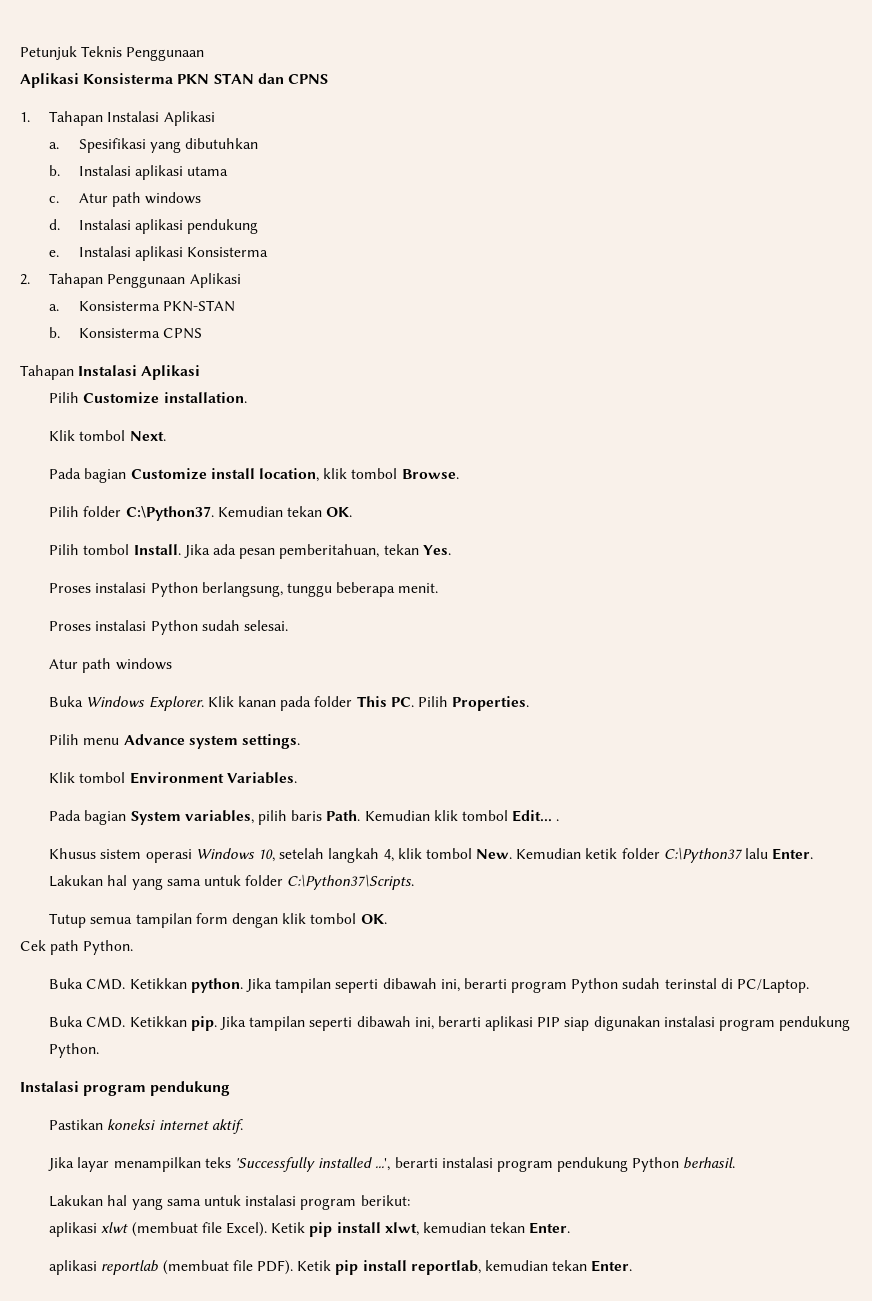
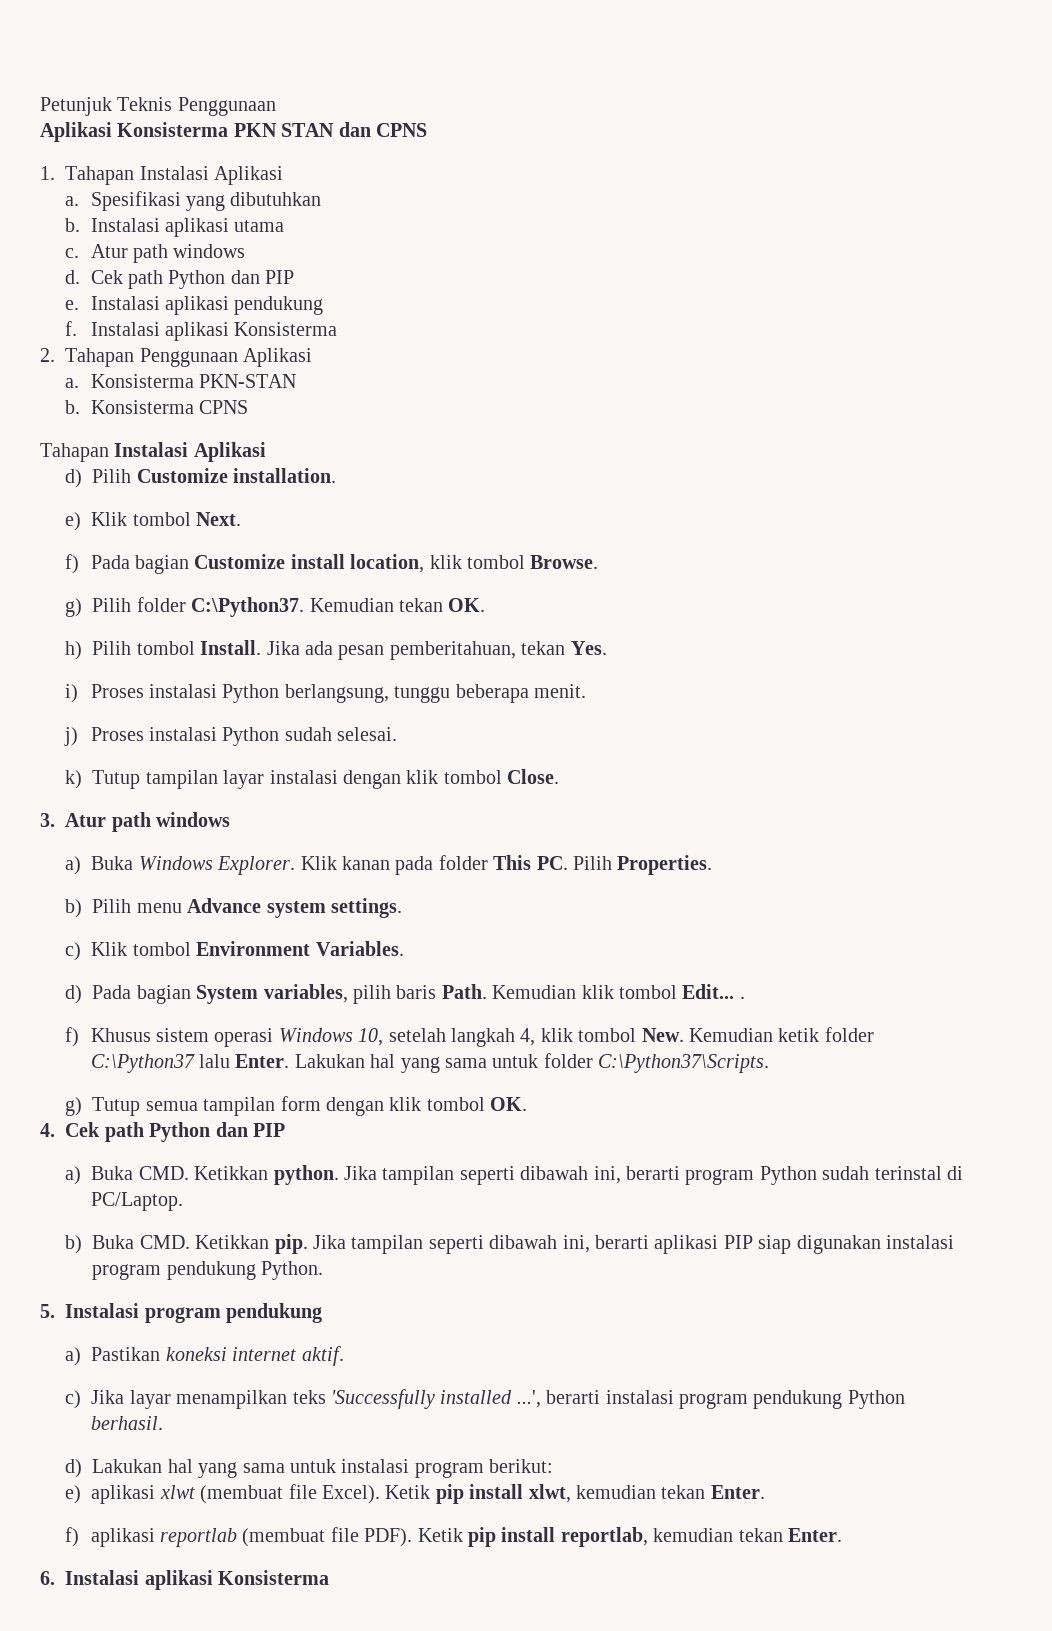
- d.
+ d. Cek path Python dan PIP
+ e.
- e.
+ f.
- Pilih Customize installation.
+ d) Pilih Customize installation.
- Klik tombol Next.
+ e) Klik tombol Next.
- Pada bagian Customize install location, klik tombol Browse.
+ f) Pada bagian Customize install location, klik tombol Browse.
- Pilih folder C:\Python37.
+ g) Pilih folder C:\Python37.
- Pilih tombol Install.
+ h) Pilih tombol Install.
- Proses instalasi Python berlangsung, tunggu beberapa menit.
+ i) Proses instalasi Python berlangsung, tunggu beberapa menit.
- Proses instalasi Python sudah selesai.
- Atur path windows
- Buka Windows Explorer.
+ j) Proses instalasi Python sudah selesai.
+ k) Tutup tampilan layar instalasi dengan klik tombol Close.
+ 3. Atur path windows
+ a) Buka Windows Explorer.
- Pilih menu Advance system settings.
+ b) Pilih menu Advance system settings.
- Klik tombol Environment Variables.
+ c) Klik tombol Environment Variables.
- Pada bagian System variables, pilih baris Path.
+ d) Pada bagian System variables, pilih baris Path.
- Khusus sistem operasi Windows 10, setelah langkah 4, klik tombol New. Kemudian ketik folder C:\Python37 lalu Enter.
+ f) Khusus sistem operasi Windows 10, setelah langkah 4, klik tombol New. Kemudian ketik folder C:\Python37 lalu Enter.
- Tutup semua tampilan form dengan klik tombol OK.
+ g) Tutup semua tampilan form dengan klik tombol OK.
- Cek path Python.
- Buka CMD. Ketikkan python.
+ 4. Cek path Python dan PIP
+ a) Buka CMD. Ketikkan python.
- Buka CMD. Ketikkan pip.
+ b) Buka CMD. Ketikkan pip.
- Instalasi program pendukung
+ 5. Instalasi program pendukung
- Pastikan koneksi internet aktif.
+ a) Pastikan koneksi internet aktif.
- Jika layar menampilkan teks 'Successfully installed ...', berarti instalasi program pendukung Python berhasil.
+ c) Jika layar menampilkan teks 'Successfully installed ...', berarti instalasi program pendukung Python berhasil.
- Lakukan hal yang sama untuk instalasi program berikut:
+ d) Lakukan hal yang sama untuk instalasi program berikut:
- aplikasi xlwt (membuat file Excel).
+ e) aplikasi xlwt (membuat file Excel).
- aplikasi reportlab (membuat file PDF).
+ f) aplikasi reportlab (membuat file PDF).
+ 6. Instalasi aplikasi Konsisterma

